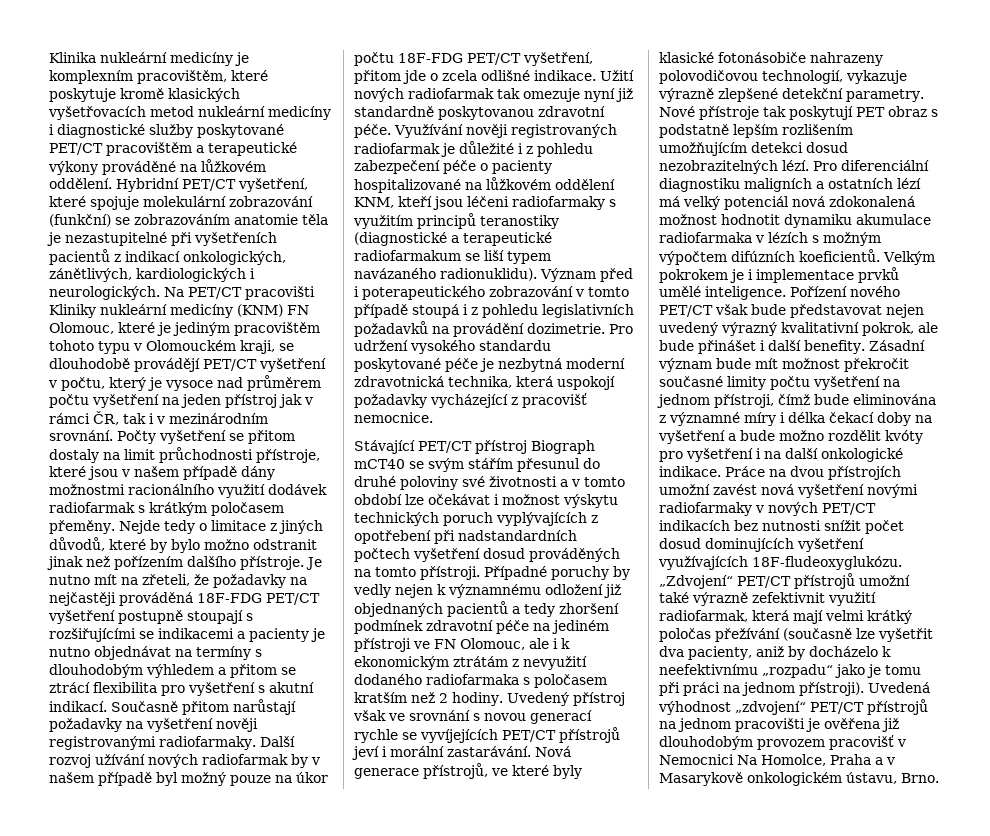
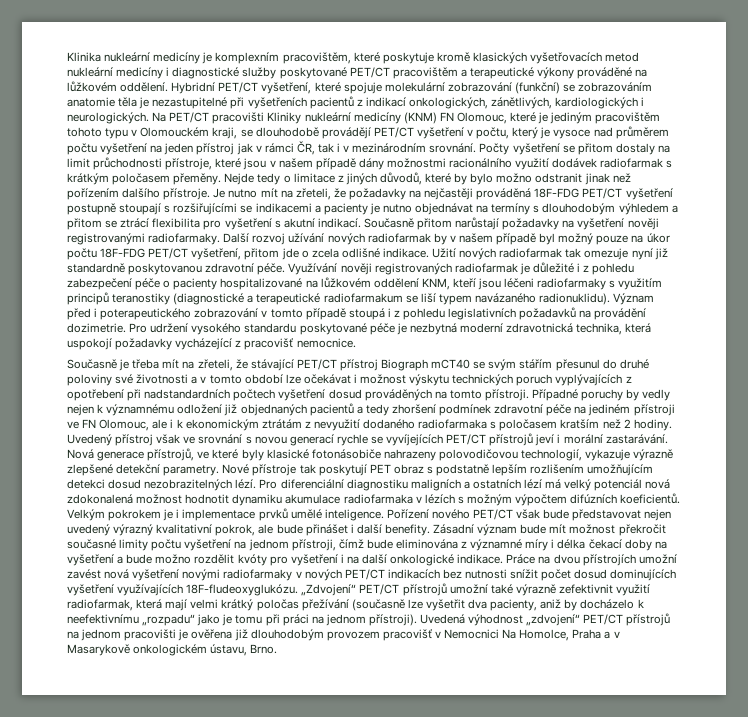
- Stávající PET/CT přístroj Biograph mCT40 se svým stářím přesunul do druhé poloviny své životnosti a v tomto období lze očekávat i možnost výskytu technických poruch vyplývajících z opotřebení při nadstandardních počtech vyšetření dosud prováděných na tomto přístroji.
+ Současně je třeba mít na zřeteli, že stávající PET/CT přístroj Biograph mCT40 se svým stářím přesunul do druhé poloviny své životnosti a v tomto období lze očekávat i možnost výskytu technických poruch vyplývajících z opotřebení při nadstandardních počtech vyšetření dosud prováděných na tomto přístroji.

